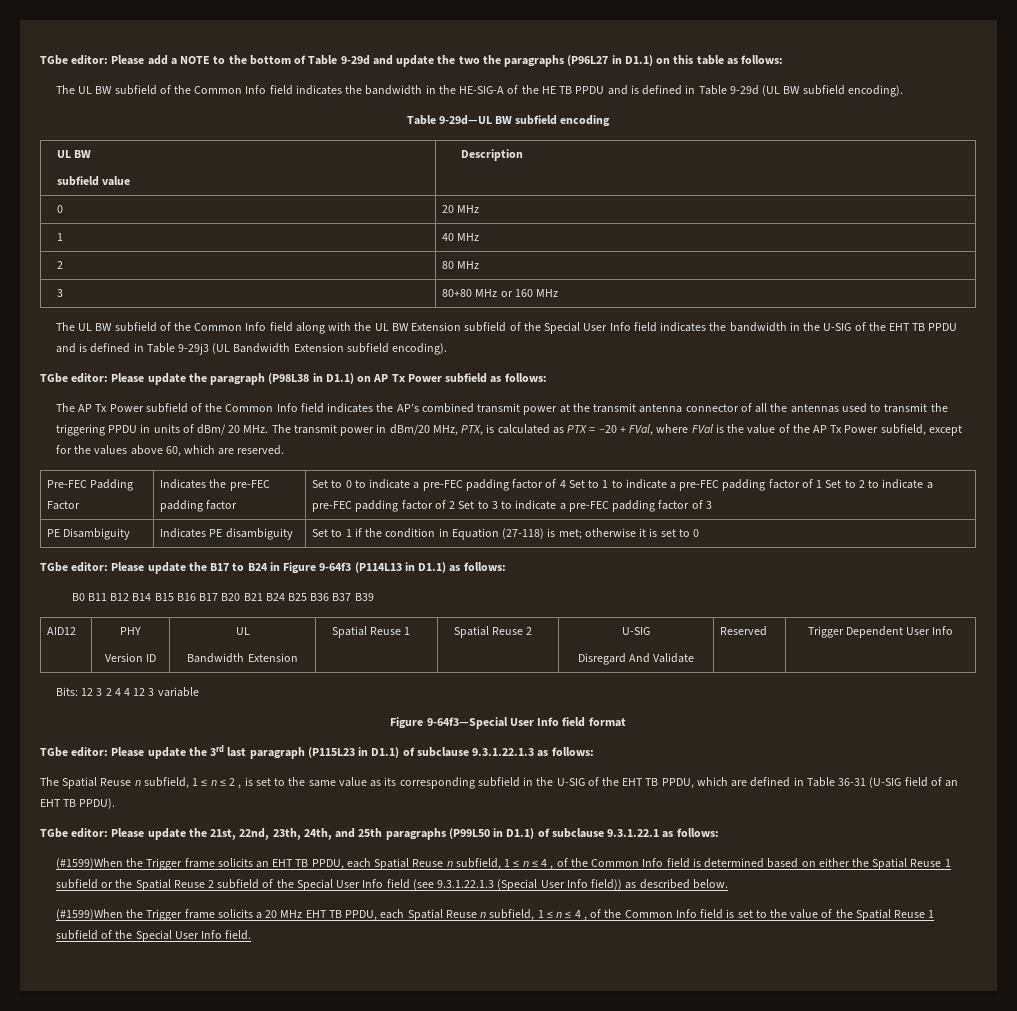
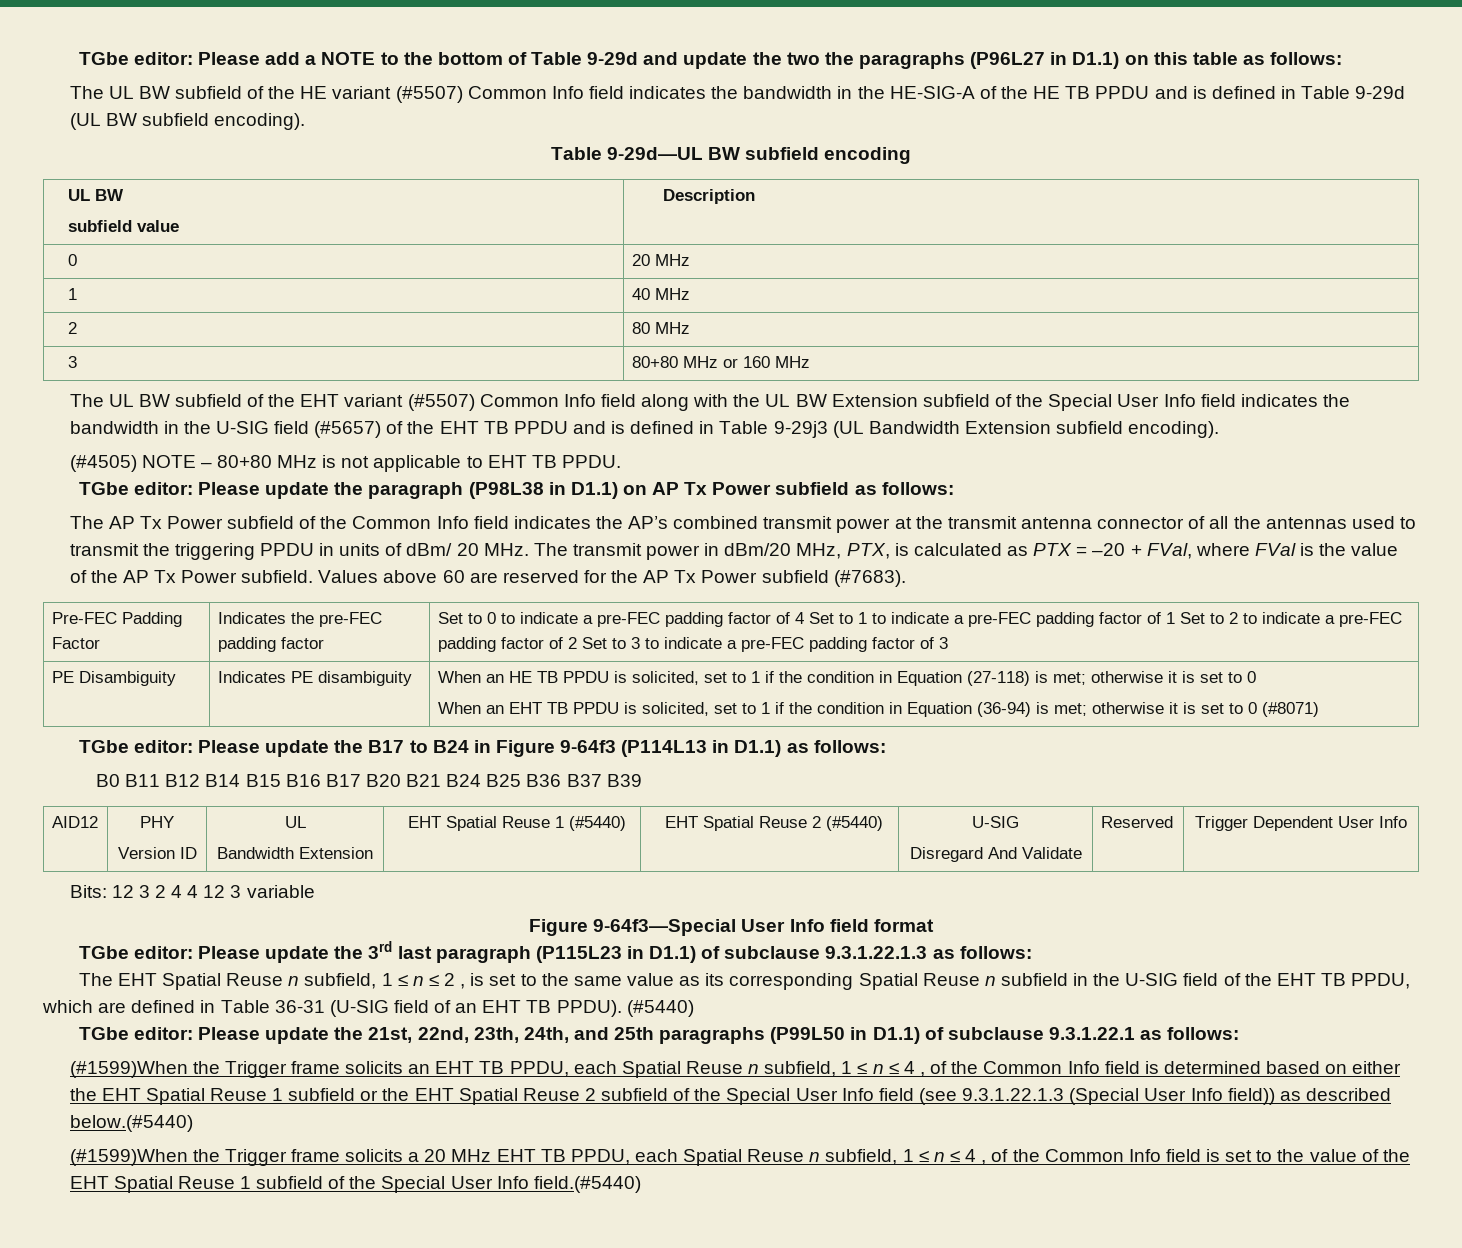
- The UL BW subfield of the Common Info field indicates the bandwidth in the HE-SIG-A of the HE TB PPDU and is defined in Table 9-29d (UL BW subfield encoding).
+ The UL BW subfield of the HE variant (#5507) Common Info field indicates the bandwidth in the HE-SIG-A of the HE TB PPDU and is defined in Table 9-29d (UL BW subfield encoding).
- The UL BW subfield of the Common Info field along with the UL BW Extension subfield of the Special User Info field indicates the bandwidth in the U-SIG of the EHT TB PPDU and is defined in Table 9-29j3 (UL Bandwidth Extension subfield encoding).
+ The UL BW subfield of the EHT variant (#5507) Common Info field along with the UL BW Extension subfield of the Special User Info field indicates the bandwidth in the U-SIG field (#5657) of the EHT TB PPDU and is defined in Table 9-29j3 (UL Bandwidth Extension subfield encoding).
+ (#4505) NOTE – 80+80 MHz is not applicable to EHT TB PPDU.
- The AP Tx Power subfield of the Common Info field indicates the AP’s combined transmit power at the transmit antenna connector of all the antennas used to transmit the triggering PPDU in units of dBm/ 20 MHz. The transmit power in dBm/20 MHz, PTX, is calculated as PTX = –20 + FVal, where FVal is the value of the AP Tx Power subfield, except for the values above 60, which are reserved.
+ The AP Tx Power subfield of the Common Info field indicates the AP’s combined transmit power at the transmit antenna connector of all the antennas used to transmit the triggering PPDU in units of dBm/ 20 MHz. The transmit power in dBm/20 MHz, PTX, is calculated as PTX = –20 + FVal, where FVal is the value of the AP Tx Power subfield. Values above 60 are reserved for the AP Tx Power subfield (#7683).
- Set to 1 if the condition in Equation (27-118) is met; otherwise it is set to 0
+ When an HE TB PPDU is solicited, set to 1 if the condition in Equation (27-118) is met; otherwise it is set to 0
+ When an EHT TB PPDU is solicited, set to 1 if the condition in Equation (36-94) is met; otherwise it is set to 0 (#8071)
  AID12 | PHY
  Version ID | UL
- Bandwidth Extension | Spatial Reuse 1 | Spatial Reuse 2 | U-SIG
+ Bandwidth Extension | EHT Spatial Reuse 1 (#5440) | EHT Spatial Reuse 2 (#5440) | U-SIG
- The Spatial Reuse n subfield, 1 ≤ n ≤ 2 , is set to the same value as its corresponding subfield in the U-SIG of the EHT TB PPDU, which are defined in Table 36-31 (U-SIG field of an EHT TB PPDU).
+ The EHT Spatial Reuse n subfield, 1 ≤ n ≤ 2 , is set to the same value as its corresponding Spatial Reuse n subfield in the U-SIG field of the EHT TB PPDU, which are defined in Table 36-31 (U-SIG field of an EHT TB PPDU). (#5440)
- (#1599)When the Trigger frame solicits an EHT TB PPDU, each Spatial Reuse n subfield, 1 ≤ n ≤ 4 , of the Common Info field is determined based on either the Spatial Reuse 1 subfield or the Spatial Reuse 2 subfield of the Special User Info field (see 9.3.1.22.1.3 (Special User Info field)) as described below.
+ (#1599)When the Trigger frame solicits an EHT TB PPDU, each Spatial Reuse n subfield, 1 ≤ n ≤ 4 , of the Common Info field is determined based on either the EHT Spatial Reuse 1 subfield or the EHT Spatial Reuse 2 subfield of the Special User Info field (see 9.3.1.22.1.3 (Special User Info field)) as described below.(#5440)
- (#1599)When the Trigger frame solicits a 20 MHz EHT TB PPDU, each Spatial Reuse n subfield, 1 ≤ n ≤ 4 , of the Common Info field is set to the value of the Spatial Reuse 1 subfield of the Special User Info field.
+ (#1599)When the Trigger frame solicits a 20 MHz EHT TB PPDU, each Spatial Reuse n subfield, 1 ≤ n ≤ 4 , of the Common Info field is set to the value of the EHT Spatial Reuse 1 subfield of the Special User Info field.(#5440)

